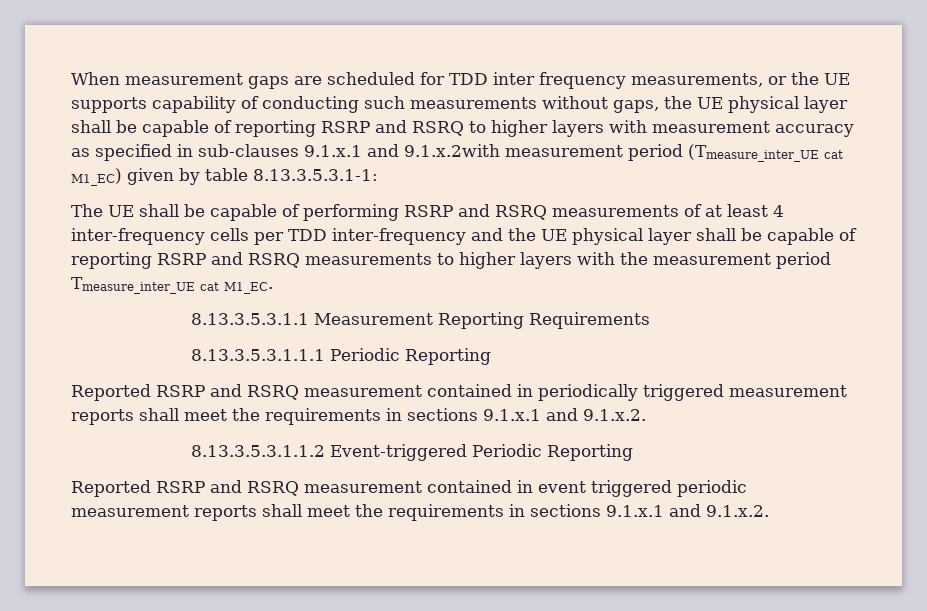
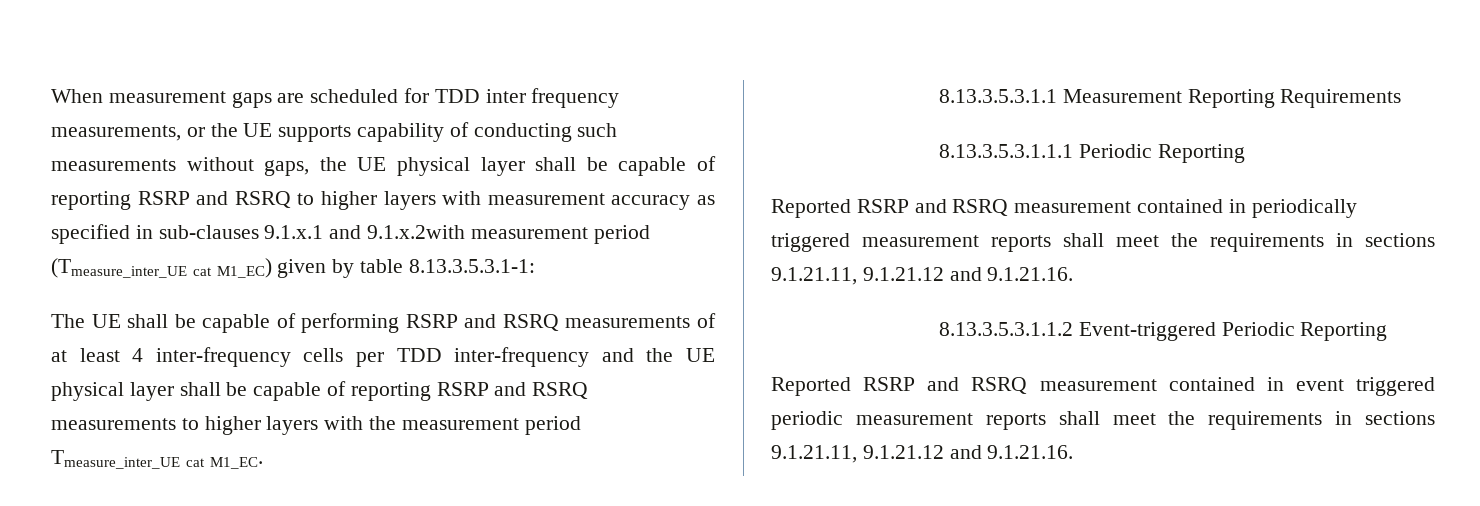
- Reported RSRP and RSRQ measurement contained in periodically triggered measurement reports shall meet the requirements in sections 9.1.x.1 and 9.1.x.2.
+ Reported RSRP and RSRQ measurement contained in periodically triggered measurement reports shall meet the requirements in sections 9.1.21.11, 9.1.21.12 and 9.1.21.16.
- Reported RSRP and RSRQ measurement contained in event triggered periodic measurement reports shall meet the requirements in sections 9.1.x.1 and 9.1.x.2.
+ Reported RSRP and RSRQ measurement contained in event triggered periodic measurement reports shall meet the requirements in sections 9.1.21.11, 9.1.21.12 and 9.1.21.16.

